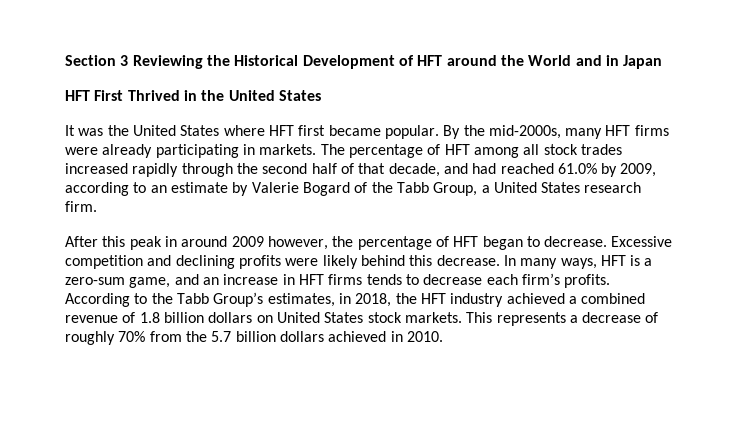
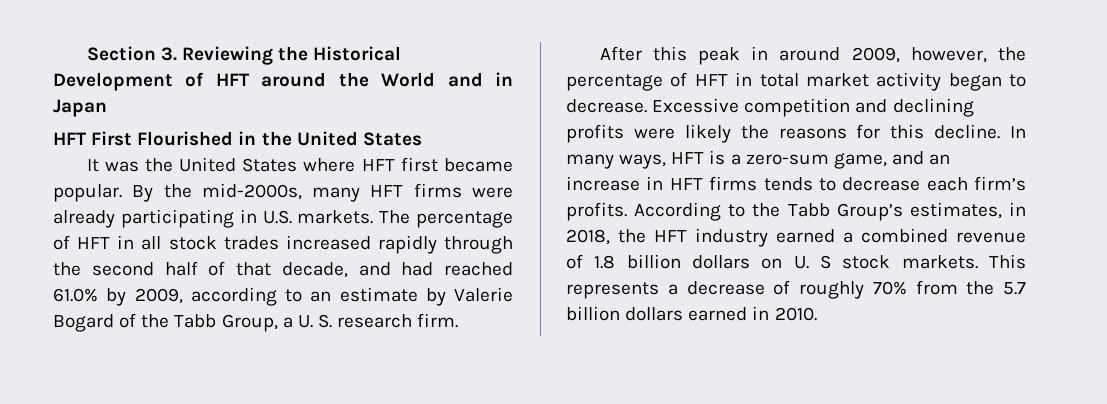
- Section 3 Reviewing the Historical Development of HFT around the World and in Japan
+ Section 3. Reviewing the Historical Development of HFT around the World and in Japan
- HFT First Thrived in the United States
+ HFT First Flourished in the United States
- By the mid-2000s, many HFT firms were already participating in markets.
+ By the mid-2000s, many HFT firms were already participating in U.S. markets.
- The percentage of HFT among all stock trades increased rapidly through the second half of that decade, and had reached 61.0% by 2009, according to an estimate by Valerie Bogard of the Tabb Group, a United States research firm.
+ The percentage of HFT in all stock trades increased rapidly through the second half of that decade, and had reached 61.0% by 2009, according to an estimate by Valerie Bogard of the Tabb Group, a U. S. research firm.
- After this peak in around 2009 however, the percentage of HFT began to decrease.
+ After this peak in around 2009, however, the percentage of HFT in total market activity began to decrease.
- Excessive competition and declining profits were likely behind this decrease.
+ Excessive competition and declining profits were likely the reasons for this decline.
- According to the Tabb Group’s estimates, in 2018, the HFT industry achieved a combined revenue of 1.8 billion dollars on United States stock markets.
+ According to the Tabb Group’s estimates, in 2018, the HFT industry earned a combined revenue of 1.8 billion dollars on U. S stock markets.
- This represents a decrease of roughly 70% from the 5.7 billion dollars achieved in 2010.
+ This represents a decrease of roughly 70% from the 5.7 billion dollars earned in 2010.

